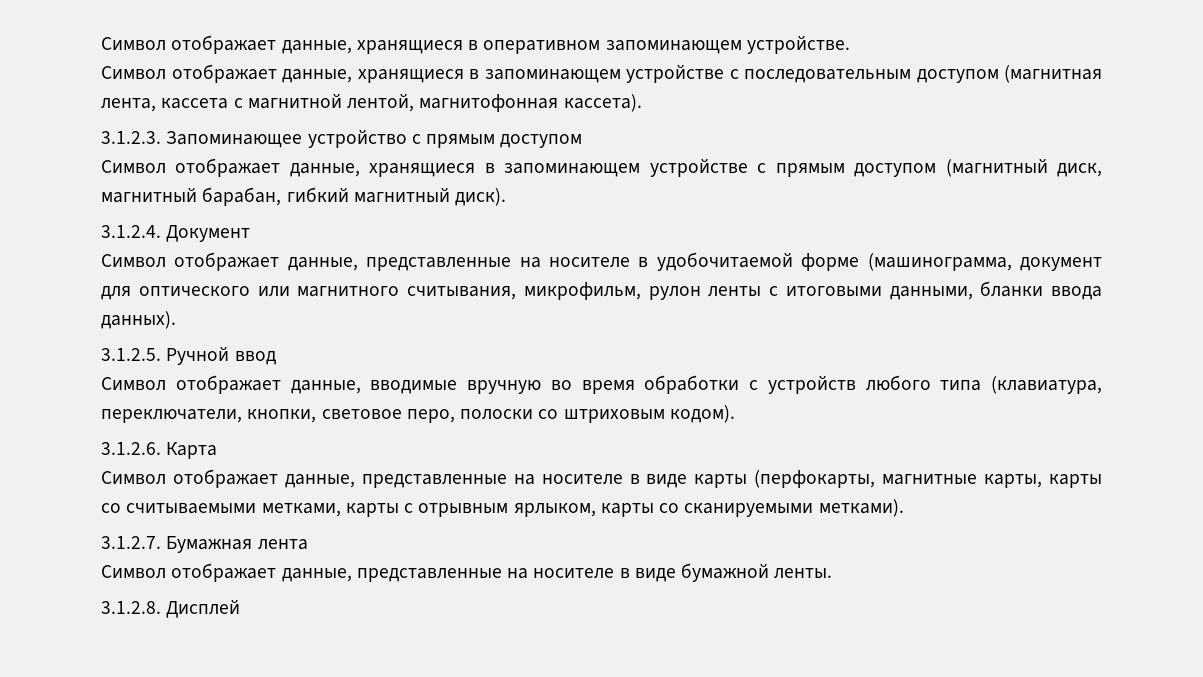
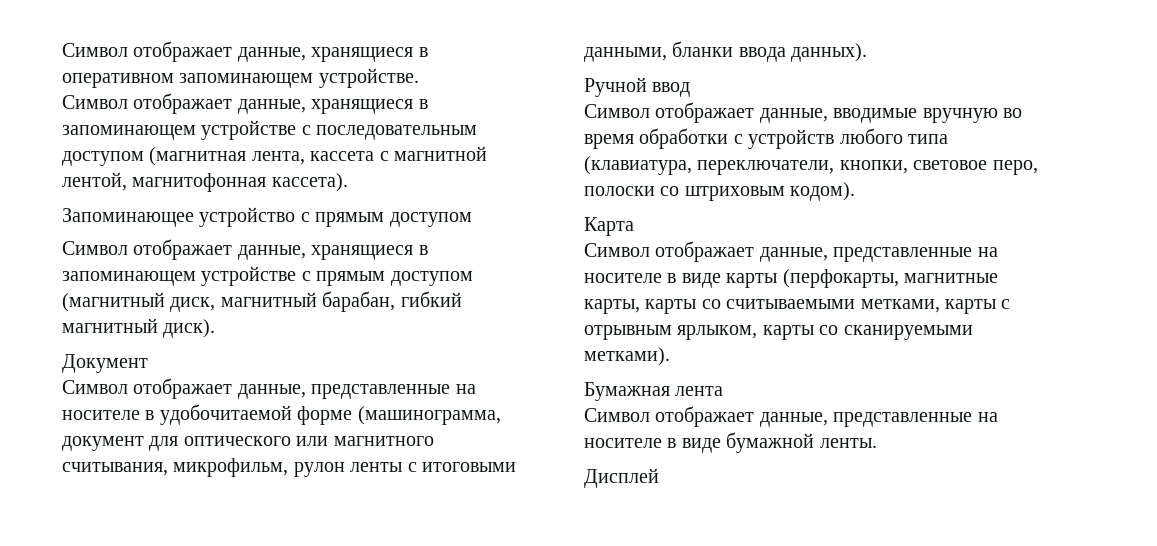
- 3.1.2.3. Запоминающее устройство с прямым доступом
+ Запоминающее устройство с прямым доступом
- 3.1.2.4. Документ
+ Документ
- 3.1.2.5. Ручной ввод
+ Ручной ввод
- 3.1.2.6. Карта
+ Карта
- 3.1.2.7. Бумажная лента
+ Бумажная лента
- 3.1.2.8. Дисплей
+ Дисплей

